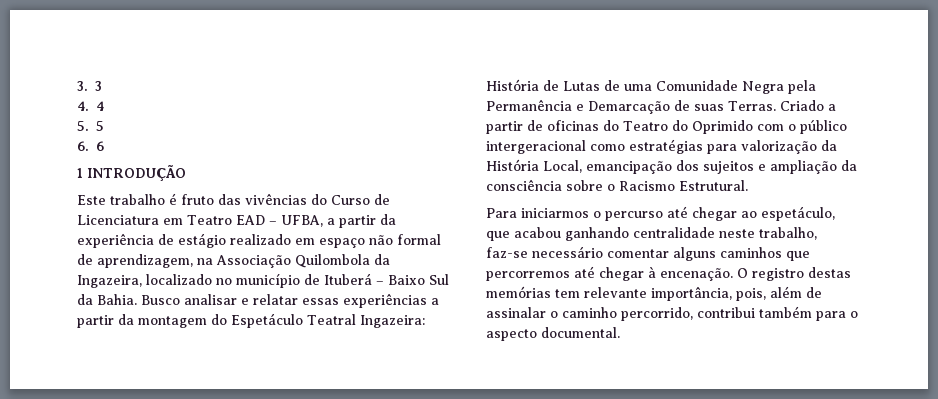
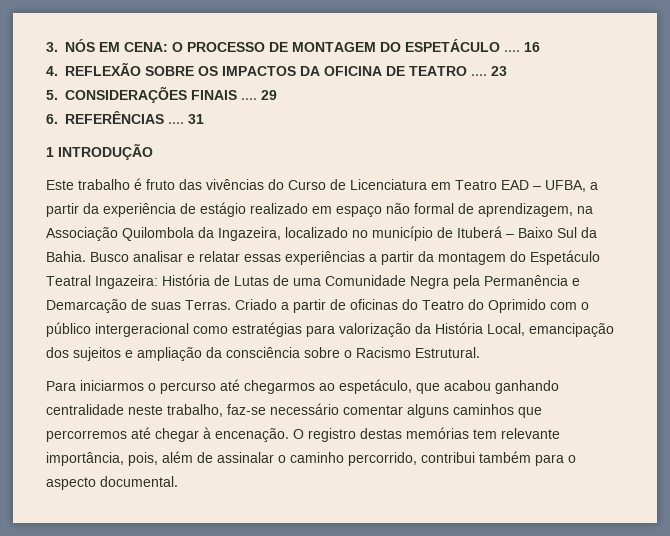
- 3. 3
- 4. 4
- 5. 5
- 6. 6
+ 3. NÓS EM CENA: O PROCESSO DE MONTAGEM DO ESPETÁCULO .... 16
+ 4. REFLEXÃO SOBRE OS IMPACTOS DA OFICINA DE TEATRO .... 23
+ 5. CONSIDERAÇÕES FINAIS .... 29
+ 6. REFERÊNCIAS .... 31
- Para iniciarmos o percurso até chegar ao espetáculo, que acabou ganhando centralidade neste trabalho, faz-se necessário comentar alguns caminhos que percorremos até chegar à encenação.
+ Para iniciarmos o percurso até chegarmos ao espetáculo, que acabou ganhando centralidade neste trabalho, faz-se necessário comentar alguns caminhos que percorremos até chegar à encenação.

